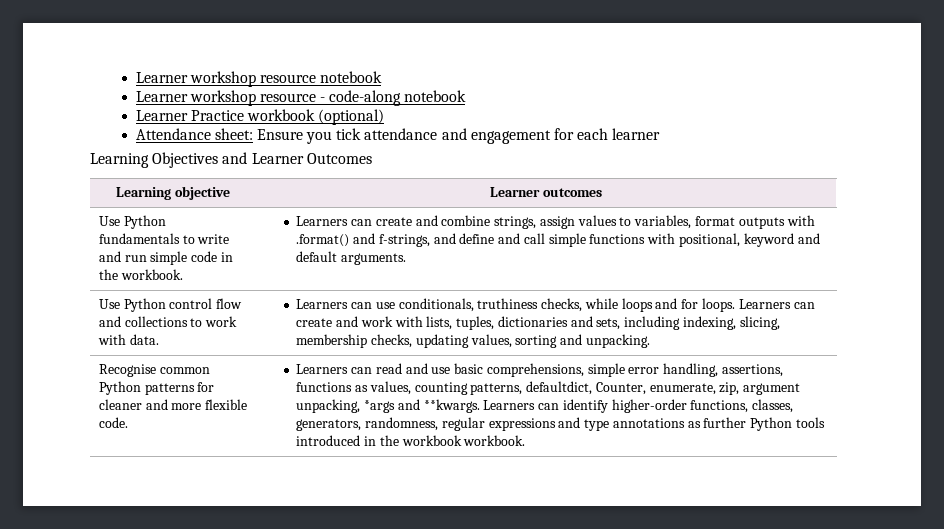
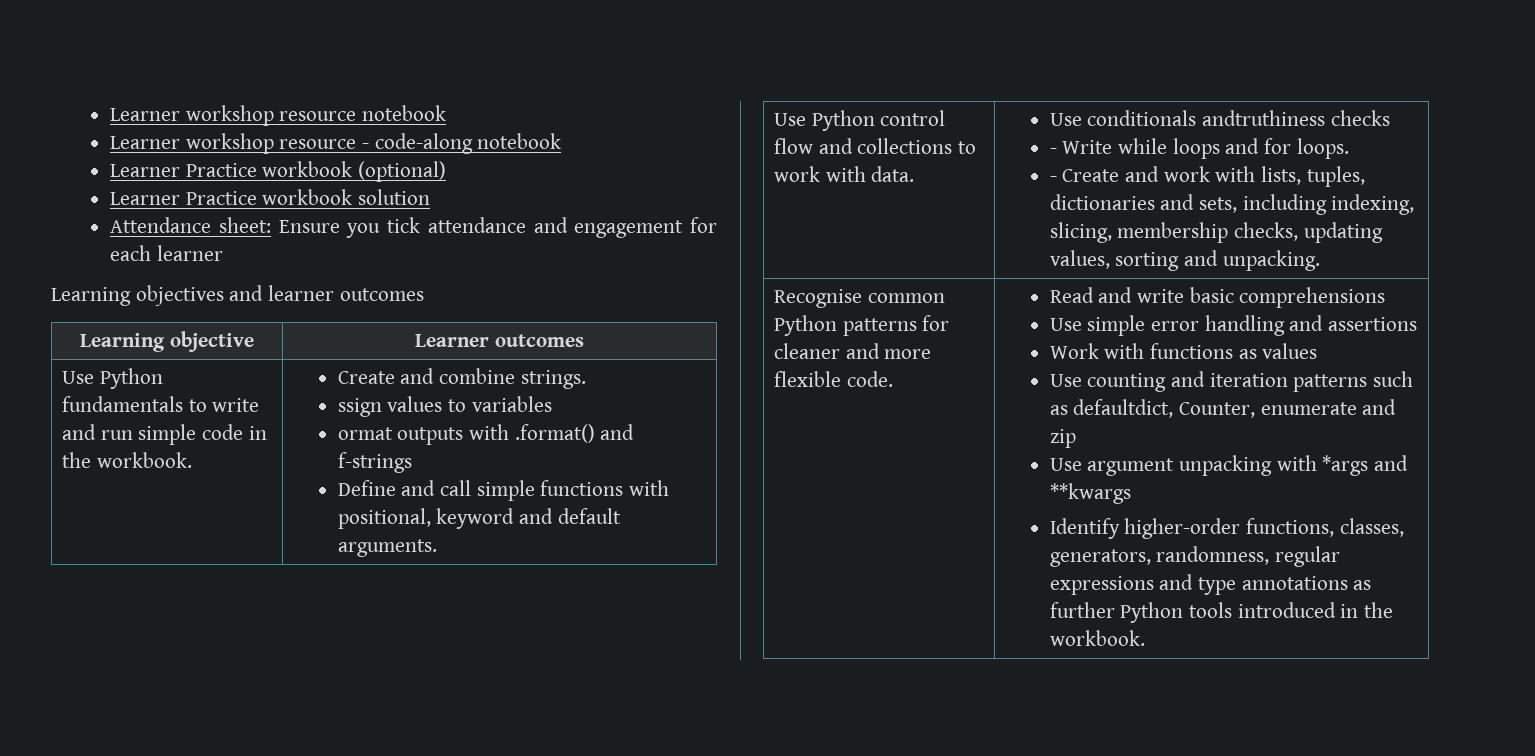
+ Learner Practice workbook solution
- Learning Objectives and Learner Outcomes
+ Learning objectives and learner outcomes
- Use Python fundamentals to write and run simple code in the workbook. | Learners can create and combine strings, assign values to variables, format outputs with .format() and f-strings, and define and call simple functions with positional, keyword and default arguments.
+ Use Python fundamentals to write and run simple code in the workbook. | Create and combine strings.
+ ssign values to variables
+ ormat outputs with .format() and f-strings
+ Define and call simple functions with positional, keyword and default arguments.
- Learners can use conditionals, truthiness checks, while loops and for loops. Learners can create and work with lists, tuples, dictionaries and sets, including indexing, slicing, membership checks, updating values, sorting and unpacking.
+ Use conditionals andtruthiness checks
+ - Write while loops and for loops.
+ - Create and work with lists, tuples, dictionaries and sets, including indexing, slicing, membership checks, updating values, sorting and unpacking.
- Learners can read and use basic comprehensions, simple error handling, assertions, functions as values, counting patterns, defaultdict, Counter, enumerate, zip, argument unpacking, *args and **kwargs. Learners can identify higher-order functions, classes, generators, randomness, regular expressions and type annotations as further Python tools introduced in the workbook workbook.
+ Read and write basic comprehensions
+ Use simple error handling and assertions
+ Work with functions as values
+ Use counting and iteration patterns such as defaultdict, Counter, enumerate and zip
+ Use argument unpacking with *args and **kwargs
+ Identify higher-order functions, classes, generators, randomness, regular expressions and type annotations as further Python tools introduced in the workbook.

